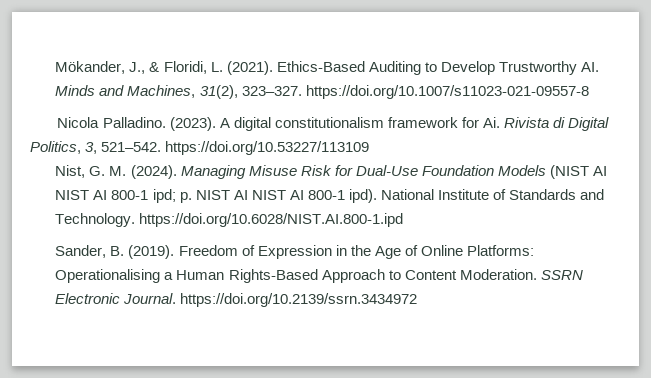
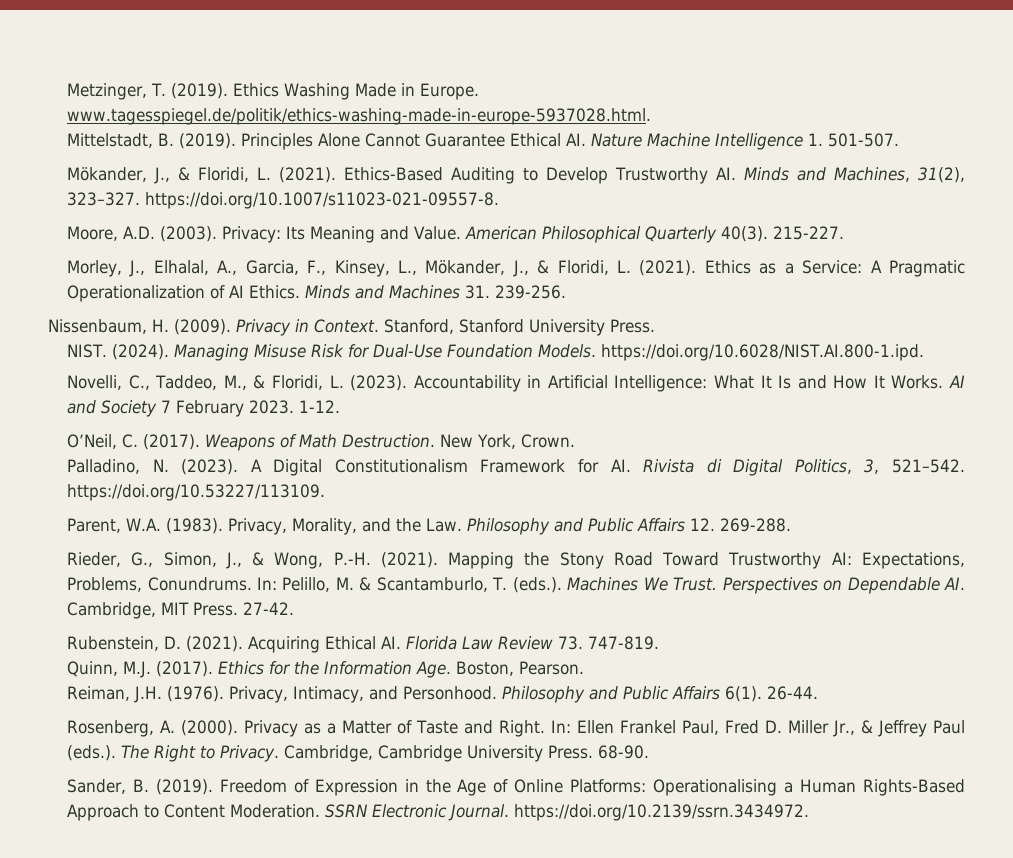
+ Metzinger, T. (2019). Ethics Washing Made in Europe. www.tagesspiegel.de/politik/ethics-washing-made-in-europe-5937028.html.
+ Mittelstadt, B. (2019). Principles Alone Cannot Guarantee Ethical AI. Nature Machine Intelligence 1. 501-507.
- Ethics-Based Auditing to Develop Trustworthy AI. Minds and Machines, 31(2), 323–327. https://doi.org/10.1007/s11023-021-09557-8
- Nicola Palladino. (2023). A digital constitutionalism framework for Ai. Rivista di Digital Politics, 3, 521–542. https://doi.org/10.53227/113109
- Nist, G. M. (2024).
+ Ethics-Based Auditing to Develop Trustworthy AI. Minds and Machines, 31(2), 323–327. https://doi.org/10.1007/s11023-021-09557-8.
+ Moore, A.D. (2003). Privacy: Its Meaning and Value. American Philosophical Quarterly 40(3). 215-227.
+ Morley, J., Elhalal, A., Garcia, F., Kinsey, L., Mökander, J., & Floridi, L. (2021). Ethics as a Service: A Pragmatic Operationalization of AI Ethics. Minds and Machines 31. 239-256.
+ Nissenbaum, H. (2009). Privacy in Context. Stanford, Stanford University Press.
+ NIST. (2024).
- Managing Misuse Risk for Dual-Use Foundation Models (NIST AI NIST AI 800-1 ipd; p. NIST AI NIST AI 800-1 ipd). National Institute of Standards and Technology. https://doi.org/10.6028/NIST.AI.800-1.ipd
+ Managing Misuse Risk for Dual-Use Foundation Models. https://doi.org/10.6028/NIST.AI.800-1.ipd.
+ Novelli, C., Taddeo, M., & Floridi, L. (2023). Accountability in Artificial Intelligence: What It Is and How It Works. AI and Society 7 February 2023. 1-12.
+ O’Neil, C. (2017). Weapons of Math Destruction. New York, Crown.
+ Palladino, N. (2023). A Digital Constitutionalism Framework for AI. Rivista di Digital Politics, 3, 521–542. https://doi.org/10.53227/113109.
+ Parent, W.A. (1983). Privacy, Morality, and the Law. Philosophy and Public Affairs 12. 269-288.
+ Rieder, G., Simon, J., & Wong, P.-H. (2021). Mapping the Stony Road Toward Trustworthy AI: Expectations, Problems, Conundrums. In: Pelillo, M. & Scantamburlo, T. (eds.). Machines We Trust. Perspectives on Dependable AI. Cambridge, MIT Press. 27-42.
+ Rubenstein, D. (2021). Acquiring Ethical AI. Florida Law Review 73. 747-819.
+ Quinn, M.J. (2017). Ethics for the Information Age. Boston, Pearson.
+ Reiman, J.H. (1976). Privacy, Intimacy, and Personhood. Philosophy and Public Affairs 6(1). 26-44.
+ Rosenberg, A. (2000). Privacy as a Matter of Taste and Right. In: Ellen Frankel Paul, Fred D. Miller Jr., & Jeffrey Paul (eds.). The Right to Privacy. Cambridge, Cambridge University Press. 68-90.
- SSRN Electronic Journal. https://doi.org/10.2139/ssrn.3434972
+ SSRN Electronic Journal. https://doi.org/10.2139/ssrn.3434972.

